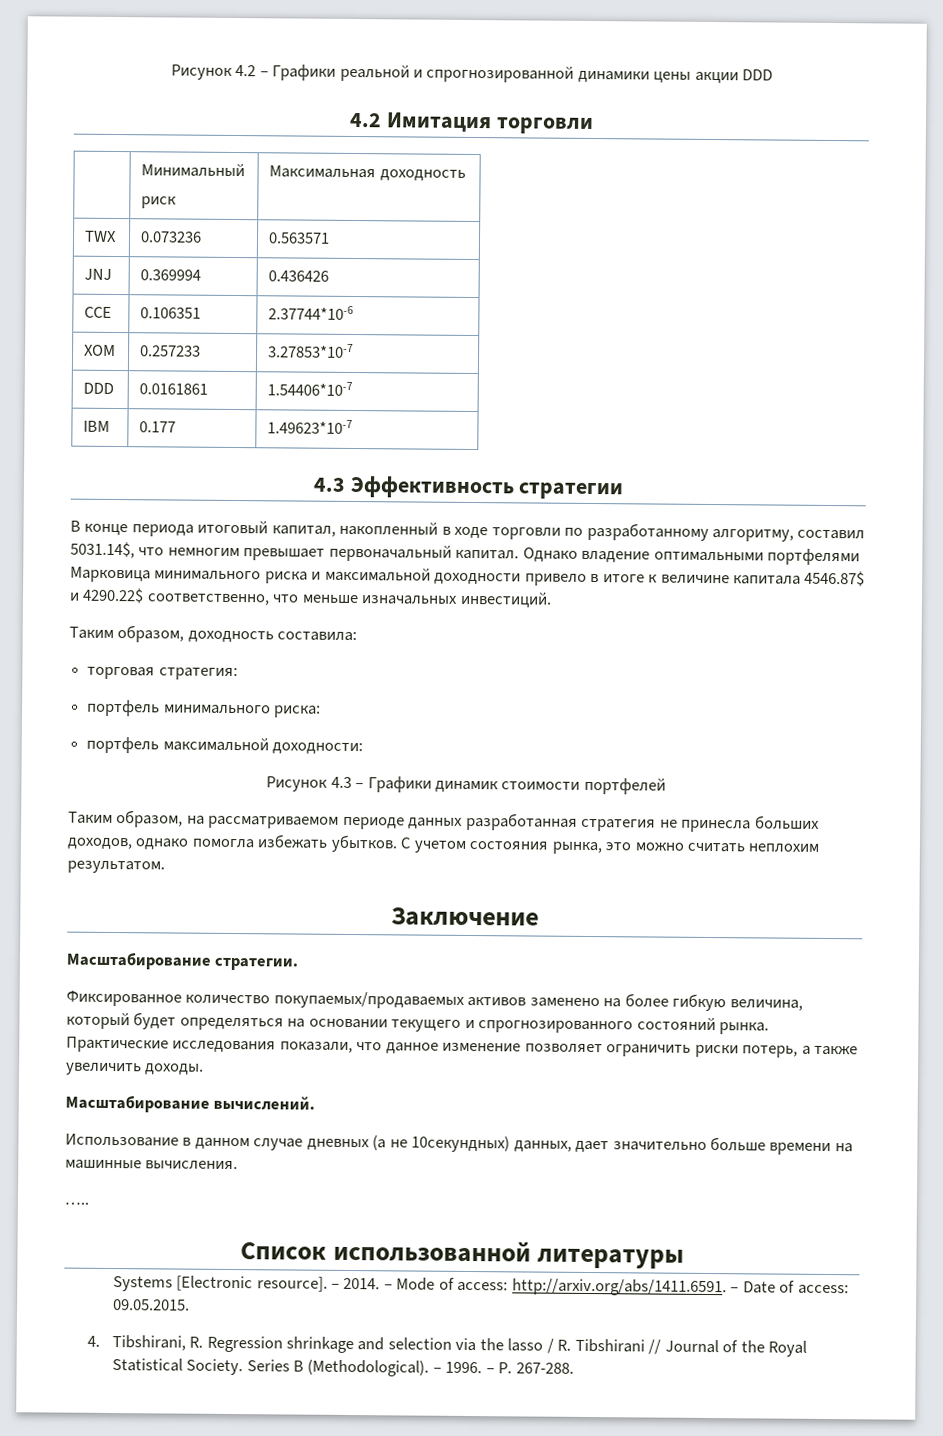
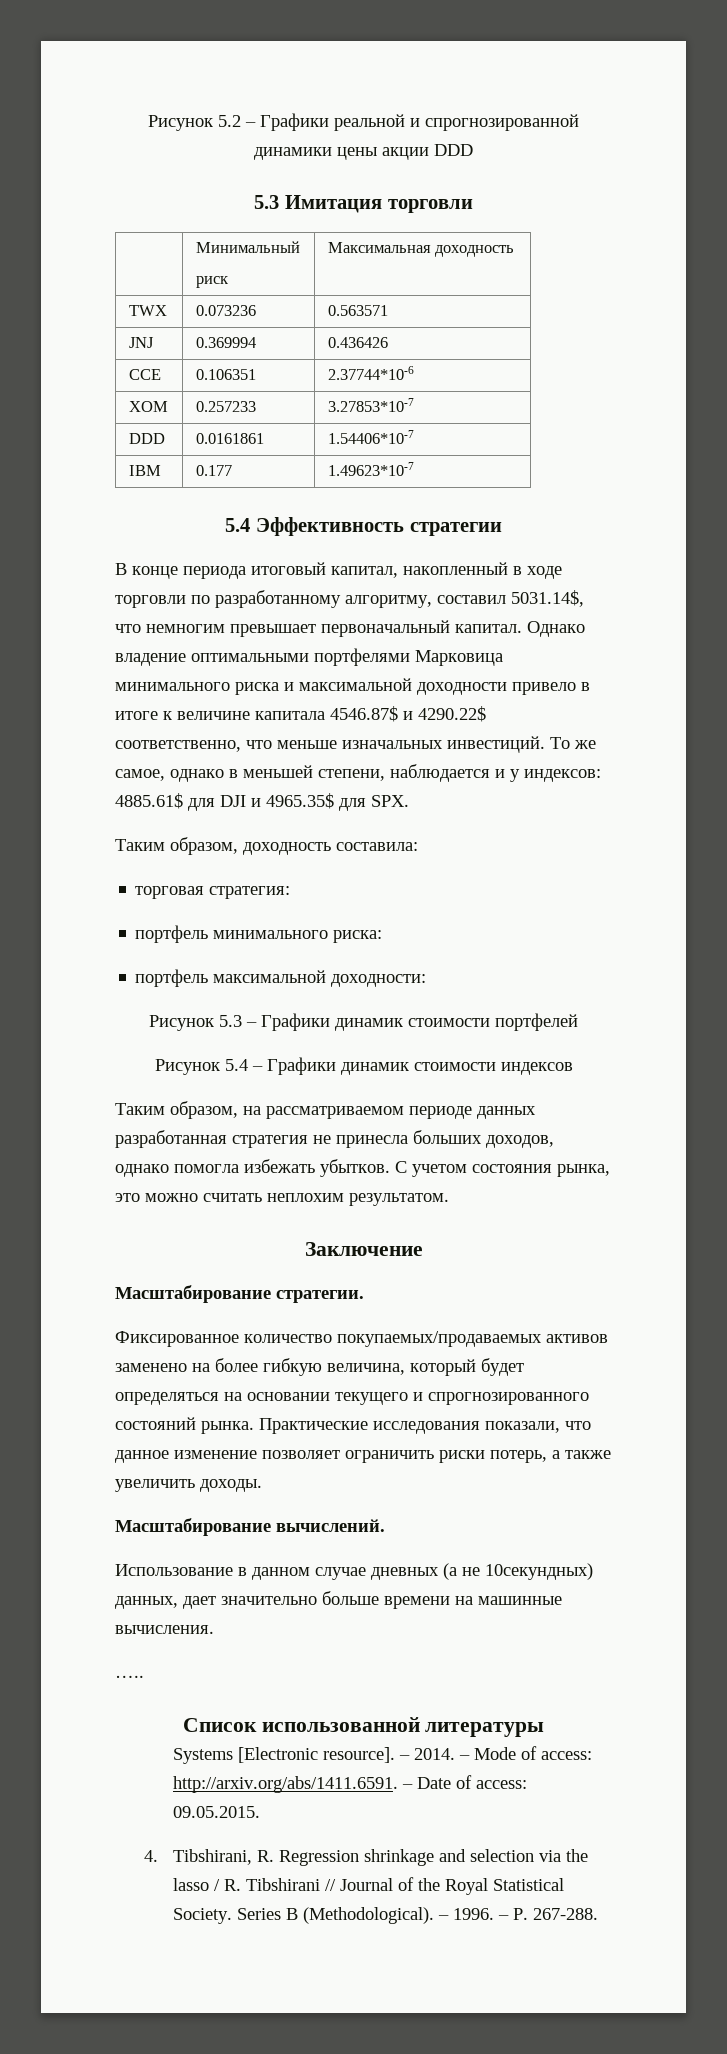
- Рисунок 4.2 – Графики реальной и спрогнозированной динамики цены акции DDD
+ Рисунок 5.2 – Графики реальной и спрогнозированной динамики цены акции DDD
- 4.2 Имитация торговли
+ 5.3 Имитация торговли
- 4.3 Эффективность стратегии
+ 5.4 Эффективность стратегии
+ То же самое, однако в меньшей степени, наблюдается и у индексов: 4885.61$ для DJI и 4965.35$ для SPX.
- Рисунок 4.3 – Графики динамик стоимости портфелей
+ Рисунок 5.3 – Графики динамик стоимости портфелей
+ Рисунок 5.4 – Графики динамик стоимости индексов

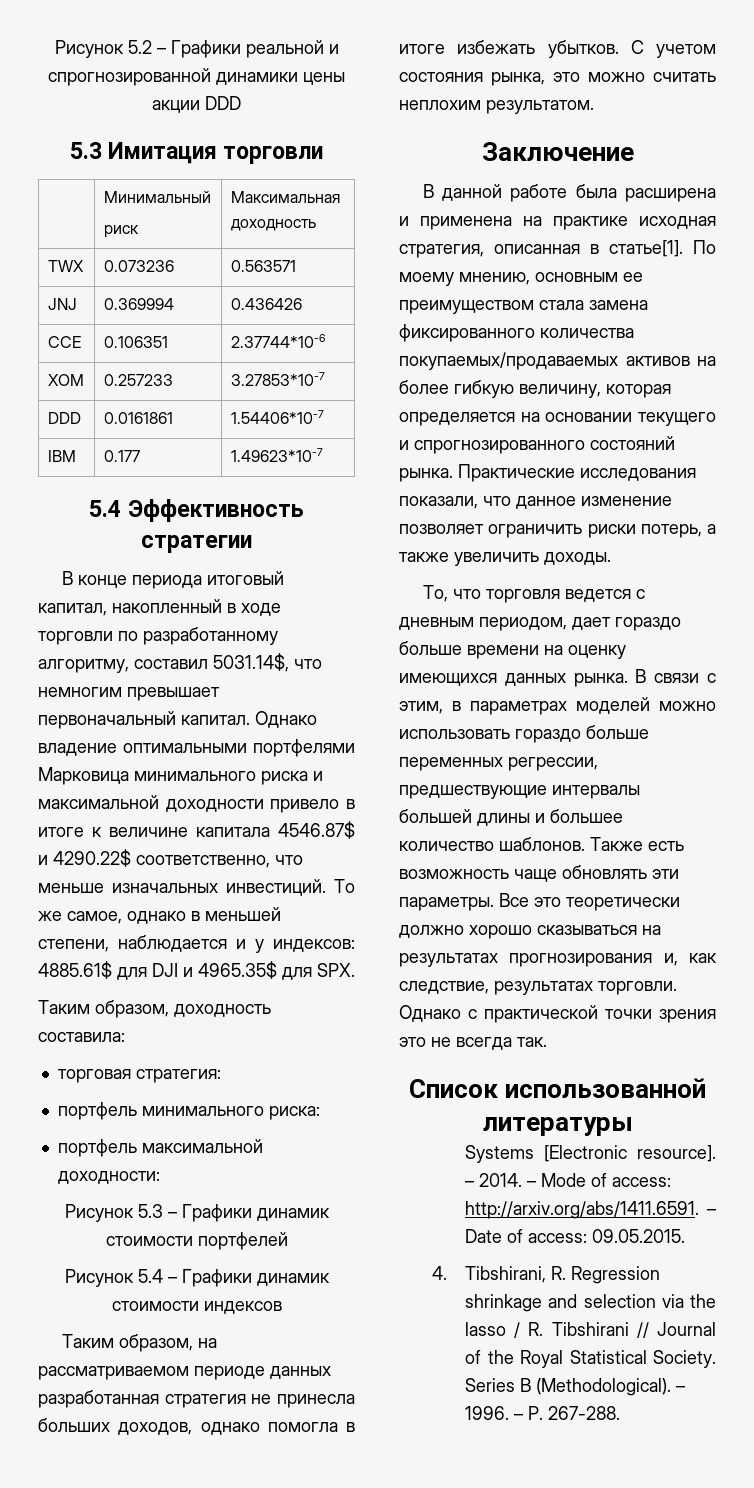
- Таким образом, на рассматриваемом периоде данных разработанная стратегия не принесла больших доходов, однако помогла избежать убытков.
+ Таким образом, на рассматриваемом периоде данных разработанная стратегия не принесла больших доходов, однако помогла в итоге избежать убытков.
- Масштабирование стратегии.
- Фиксированное количество покупаемых/продаваемых активов заменено на более гибкую величина, который будет определяться на основании текущего и спрогнозированного состояний рынка.
+ В данной работе была расширена и применена на практике исходная стратегия, описанная в статье[1]. По моему мнению, основным ее преимуществом стала замена фиксированного количества покупаемых/продаваемых активов на более гибкую величину, которая определяется на основании текущего и спрогнозированного состояний рынка.
- Масштабирование вычислений.
- Использование в данном случае дневных (а не 10секундных) данных, дает значительно больше времени на машинные вычисления.
- …..
+ То, что торговля ведется с дневным периодом, дает гораздо больше времени на оценку имеющихся данных рынка. В связи с этим, в параметрах моделей можно использовать гораздо больше переменных регрессии, предшествующие интервалы большей длины и большее количество шаблонов. Также есть возможность чаще обновлять эти параметры. Все это теоретически должно хорошо сказываться на результатах прогнозирования и, как следствие, результатах торговли. Однако с практической точки зрения это не всегда так.

